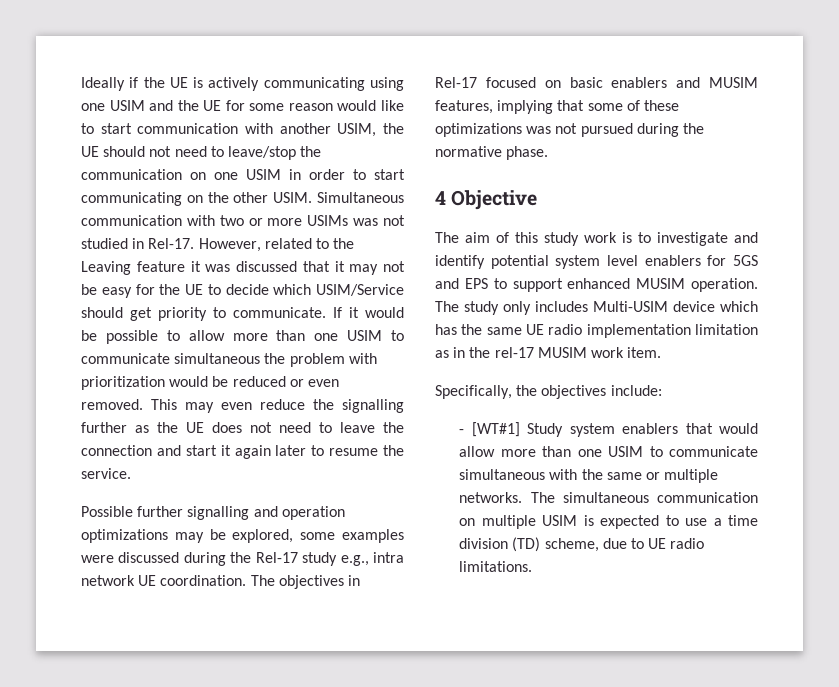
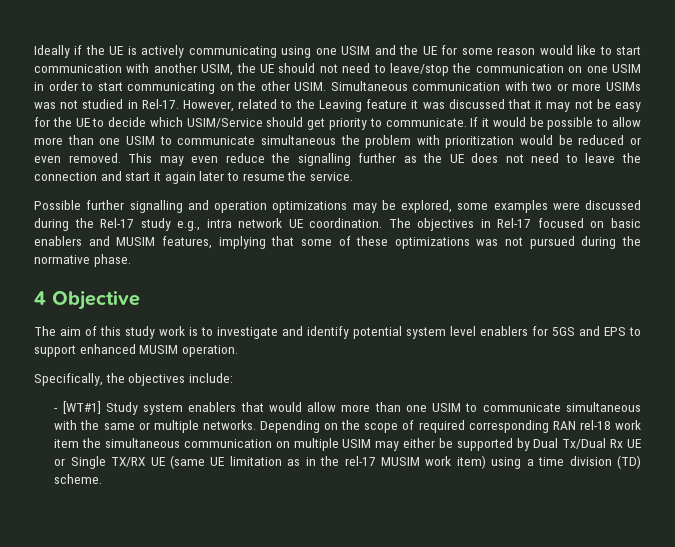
- The study only includes Multi-USIM device which has the same UE radio implementation limitation as in the rel-17 MUSIM work item.
- The simultaneous communication on multiple USIM is expected to use a time division (TD) scheme, due to UE radio limitations.
+ Depending on the scope of required corresponding RAN rel-18 work item the simultaneous communication on multiple USIM may either be supported by Dual Tx/Dual Rx UE or Single TX/RX UE (same UE limitation as in the rel-17 MUSIM work item) using a time division (TD) scheme.

